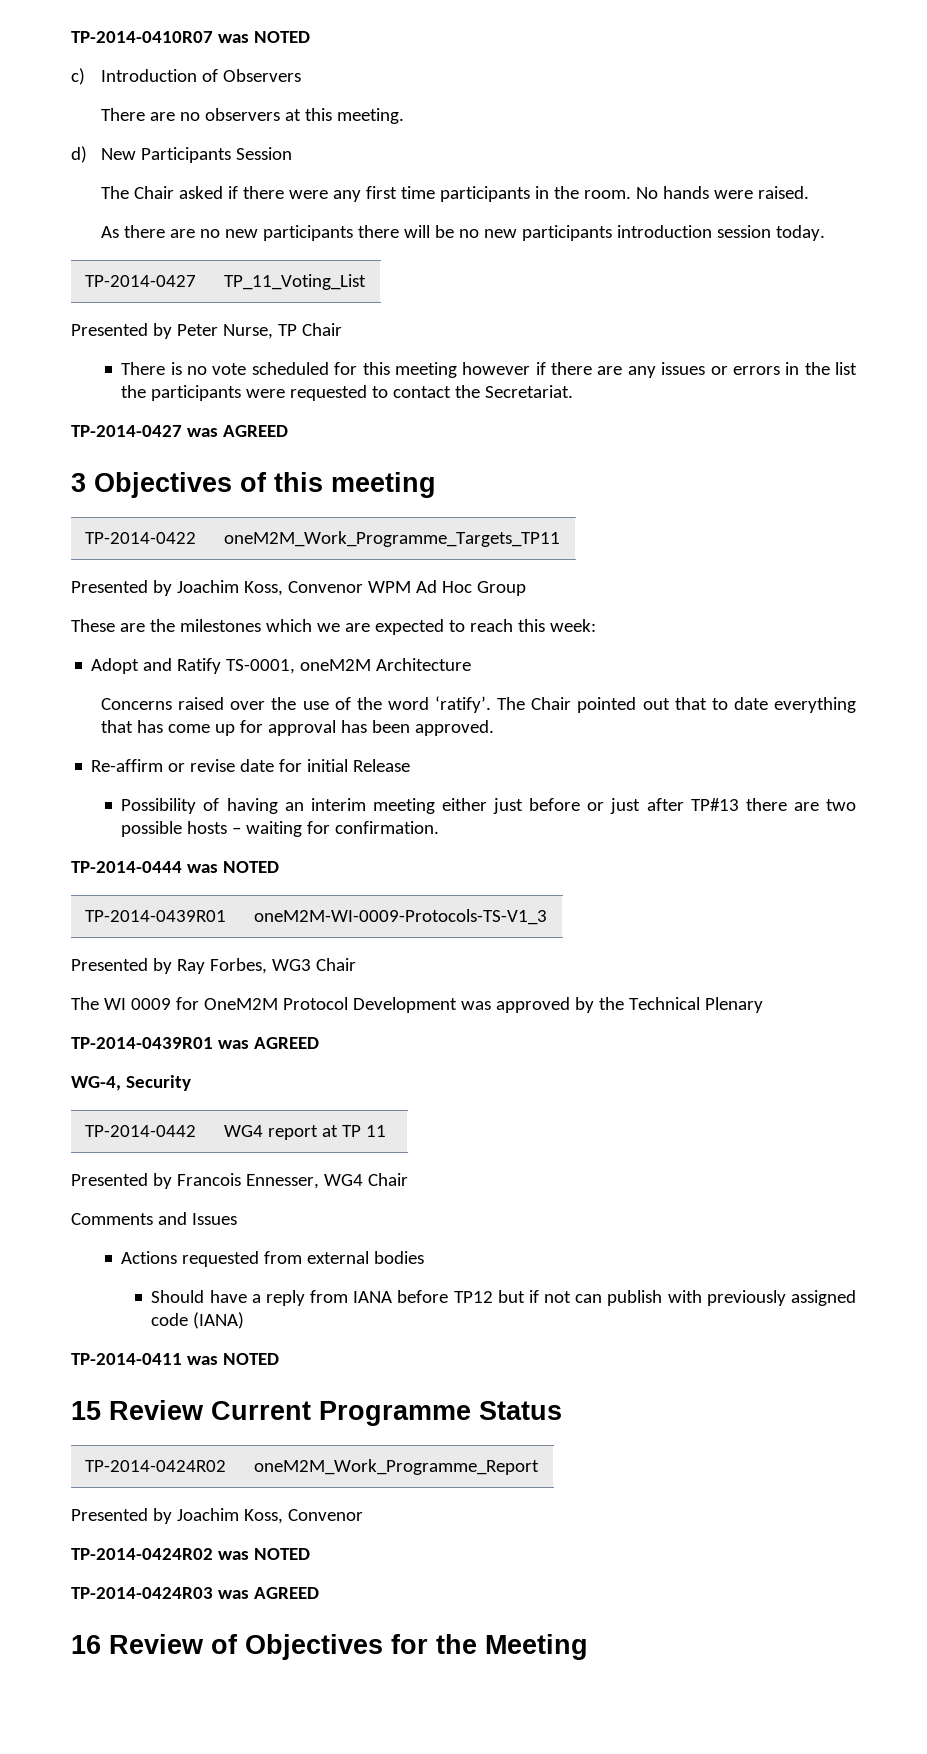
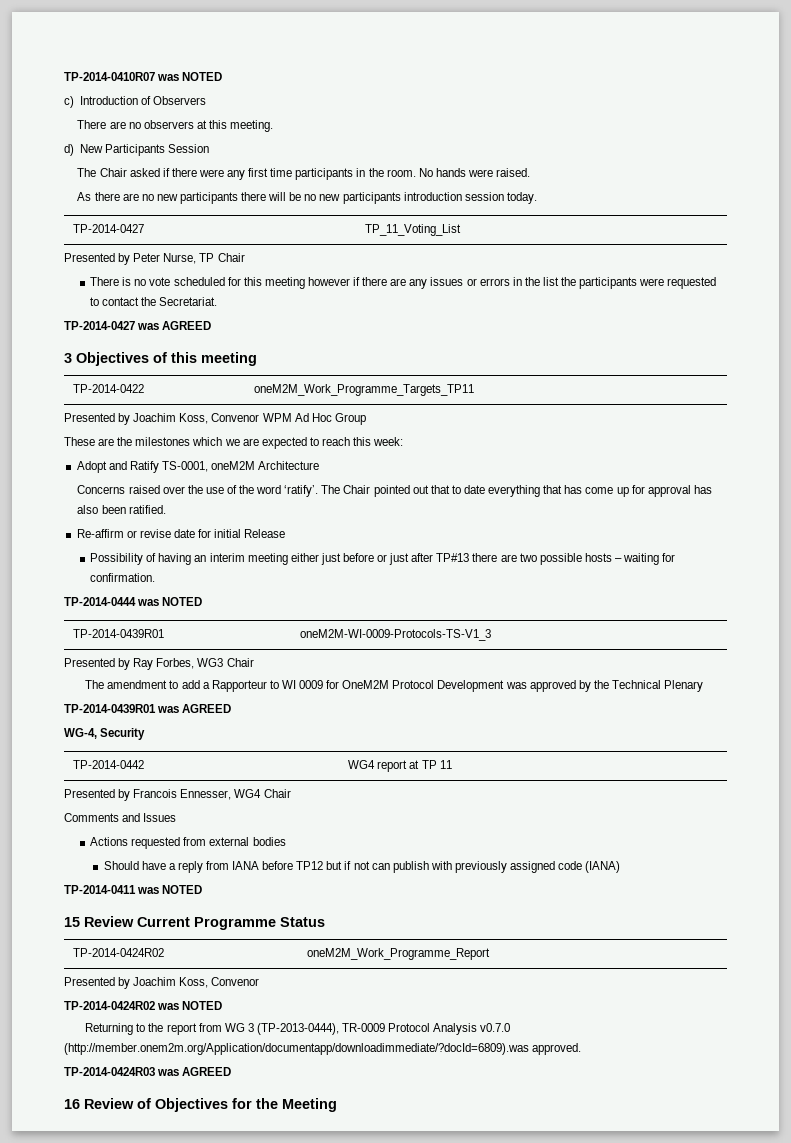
- The Chair pointed out that to date everything that has come up for approval has been approved.
+ The Chair pointed out that to date everything that has come up for approval has also been ratified.
- The WI 0009 for OneM2M Protocol Development was approved by the Technical Plenary
+ The amendment to add a Rapporteur to WI 0009 for OneM2M Protocol Development was approved by the Technical Plenary
+ Returning to the report from WG 3 (TP-2013-0444), TR-0009 Protocol Analysis v0.7.0 (http://member.onem2m.org/Application/documentapp/downloadimmediate/?docId=6809).was approved.

